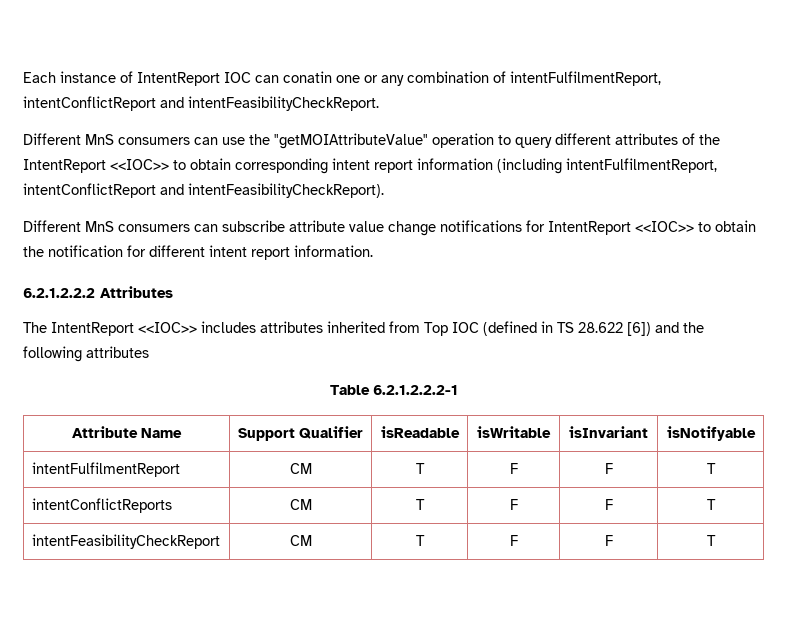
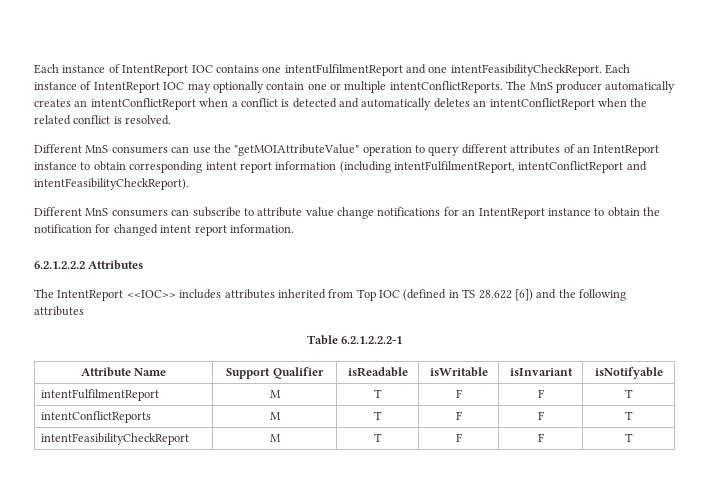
- Each instance of IntentReport IOC can conatin one or any combination of intentFulfilmentReport, intentConflictReport and intentFeasibilityCheckReport.
+ Each instance of IntentReport IOC contains one intentFulfilmentReport and one intentFeasibilityCheckReport. Each instance of IntentReport IOC may optionally contain one or multiple intentConflictReports. The MnS producer automatically creates an intentConflictReport when a conflict is detected and automatically deletes an intentConflictReport when the related conflict is resolved.
- Different MnS consumers can use the "getMOIAttributeValue" operation to query different attributes of the IntentReport <<IOC>> to obtain corresponding intent report information (including intentFulfilmentReport, intentConflictReport and intentFeasibilityCheckReport).
+ Different MnS consumers can use the "getMOIAttributeValue" operation to query different attributes of an IntentReport instance to obtain corresponding intent report information (including intentFulfilmentReport, intentConflictReport and intentFeasibilityCheckReport).
- Different MnS consumers can subscribe attribute value change notifications for IntentReport <<IOC>> to obtain the notification for different intent report information.
+ Different MnS consumers can subscribe to attribute value change notifications for an IntentReport instance to obtain the notification for changed intent report information.
- intentFulfilmentReport | CM | T | F | F | T
+ intentFulfilmentReport | M | T | F | F | T
- intentConflictReports | CM | T | F | F | T
+ intentConflictReports | M | T | F | F | T
- intentFeasibilityCheckReport | CM | T | F | F | T
+ intentFeasibilityCheckReport | M | T | F | F | T

